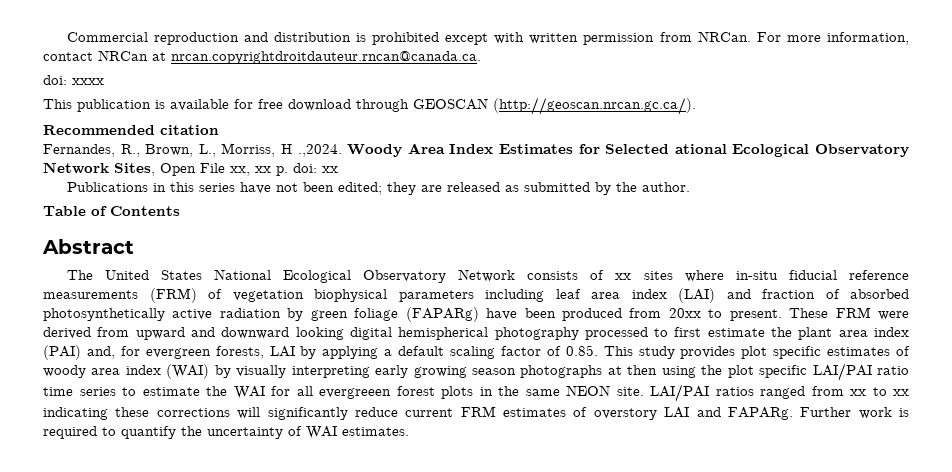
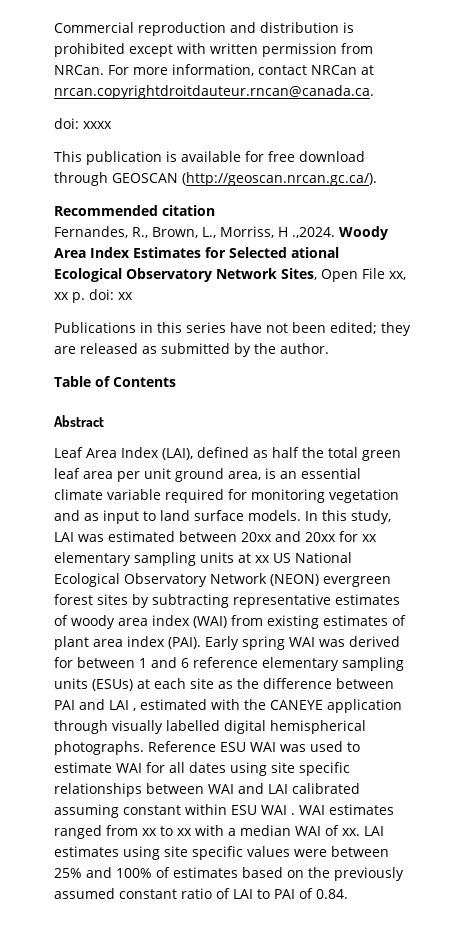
- The United States National Ecological Observatory Network consists of xx sites where in-situ fiducial reference measurements (FRM) of vegetation biophysical parameters including leaf area index (LAI) and fraction of absorbed photosynthetically active radiation by green foliage (FAPARg) have been produced from 20xx to present. These FRM were derived from upward and downward looking digital hemispherical photography processed to first estimate the plant area index (PAI) and, for evergreen forests, LAI by applying a default scaling factor of 0.85. This study provides plot specific estimates of woody area index (WAI) by visually interpreting early growing season photographs at then using the plot specific LAI/PAI ratio time series to estimate the WAI for all evergreeen forest plots in the same NEON site. LAI/PAI ratios ranged from xx to xx indicating these corrections will significantly reduce current FRM estimates of overstory LAI and FAPARg. Further work is required to quantify the uncertainty of WAI estimates.
+ Leaf Area Index (LAI), defined as half the total green leaf area per unit ground area, is an essential climate variable required for monitoring vegetation and as input to land surface models. In this study, LAI was estimated between 20xx and 20xx for xx elementary sampling units at xx US National Ecological Observatory Network (NEON) evergreen forest sites by subtracting representative estimates of woody area index (WAI) from existing estimates of plant area index (PAI). Early spring WAI was derived for between 1 and 6 reference elementary sampling units (ESUs) at each site as the difference between PAI and LAI , estimated with the CANEYE application through visually labelled digital hemispherical photographs. Reference ESU WAI was used to estimate WAI for all dates using site specific relationships between WAI and LAI calibrated assuming constant within ESU WAI . WAI estimates ranged from xx to xx with a median WAI of xx. LAI estimates using site specific values were between 25% and 100% of estimates based on the previously assumed constant ratio of LAI to PAI of 0.84.

